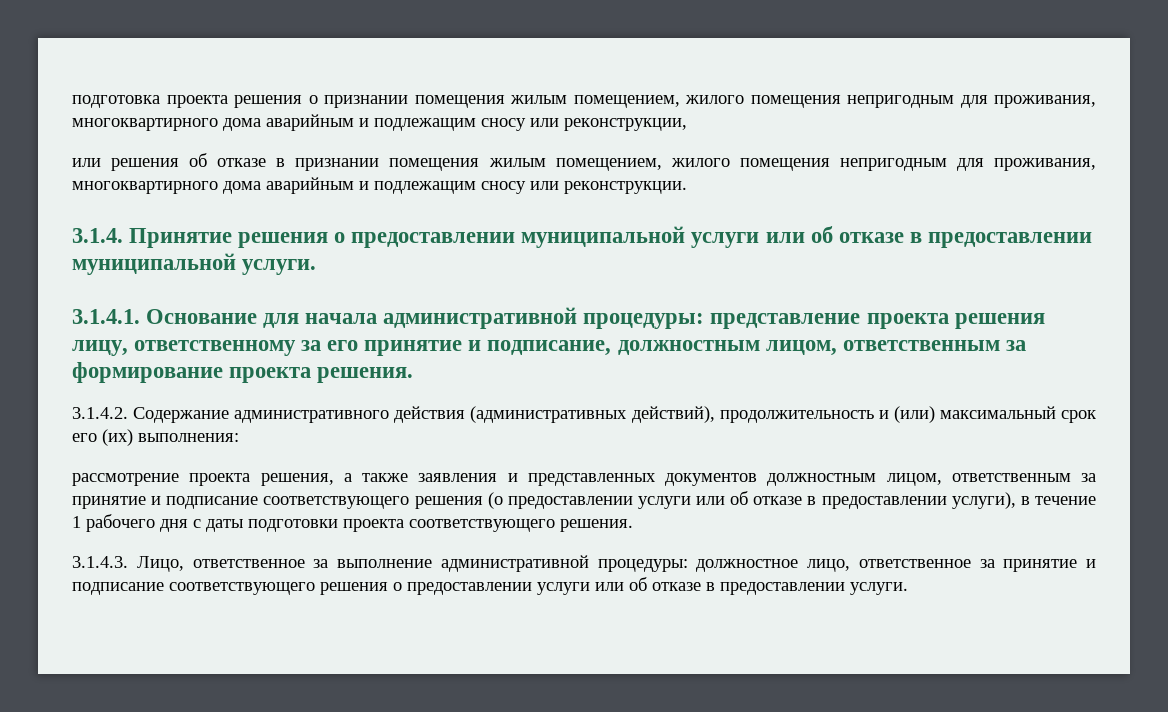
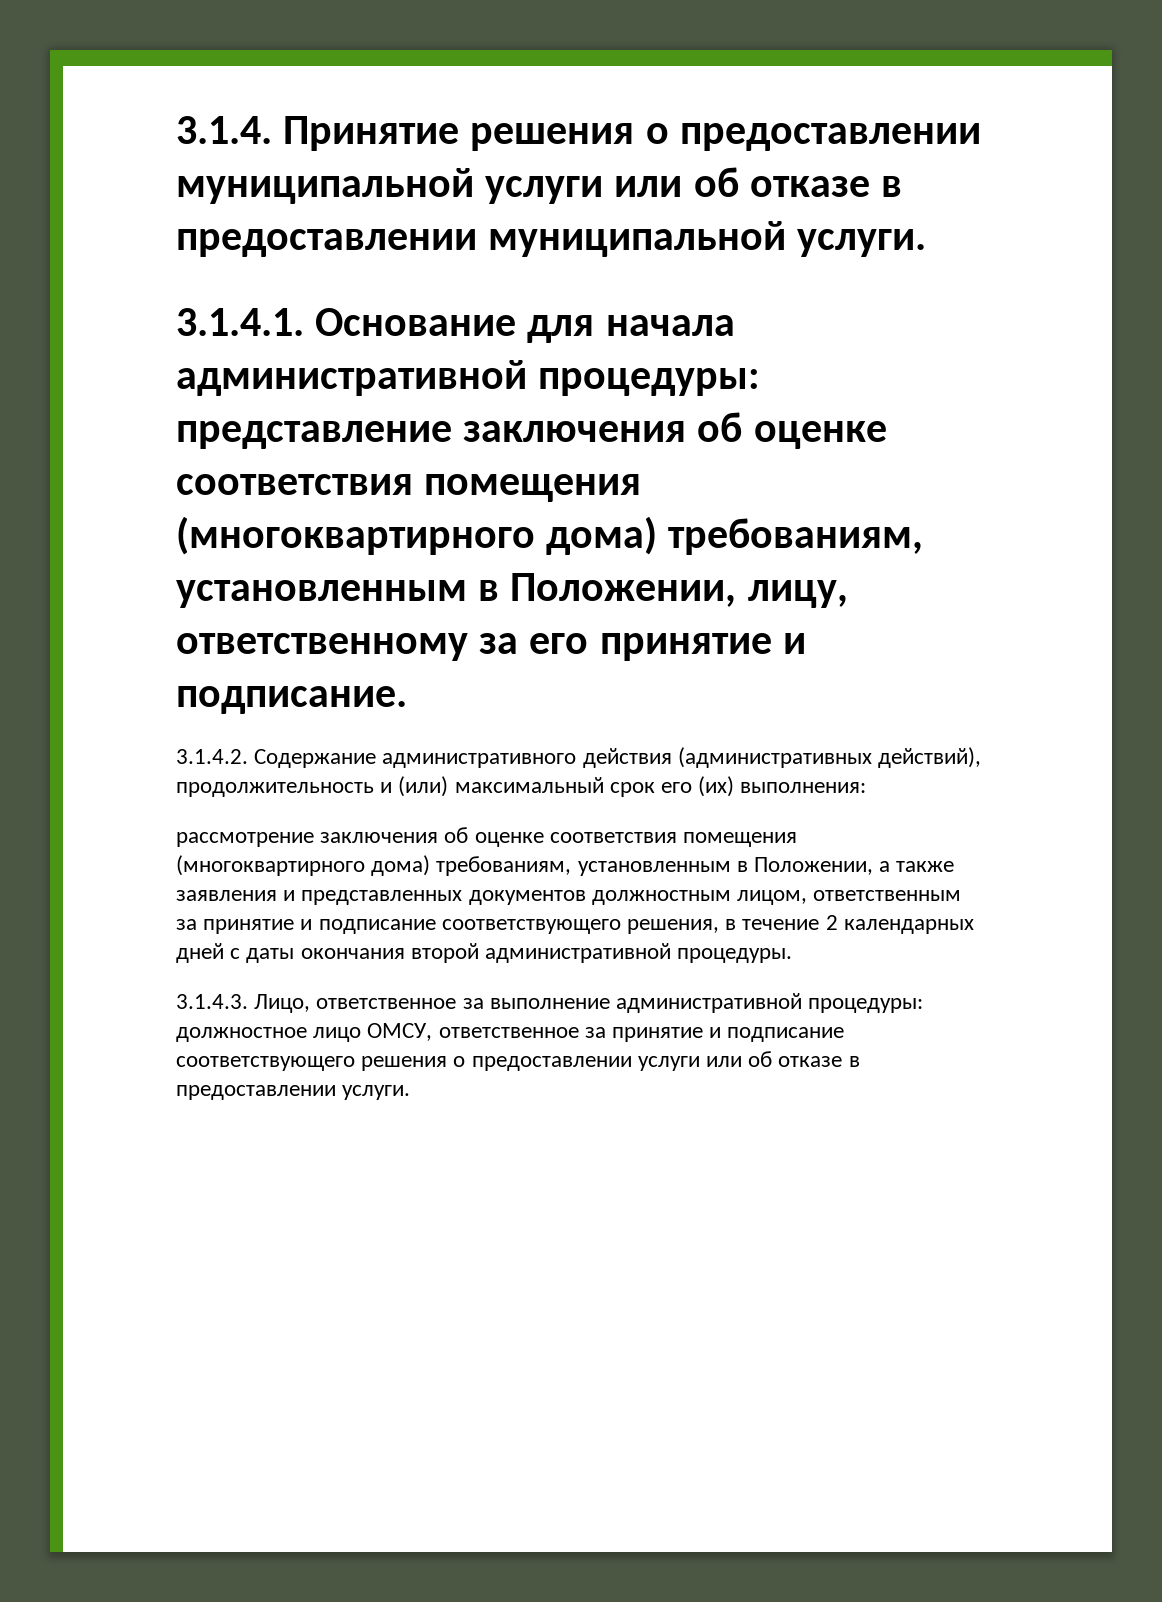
- подготовка проекта решения о признании помещения жилым помещением, жилого помещения непригодным для проживания, многоквартирного дома аварийным и подлежащим сносу или реконструкции,
- или решения об отказе в признании помещения жилым помещением, жилого помещения непригодным для проживания, многоквартирного дома аварийным и подлежащим сносу или реконструкции.
- 3.1.4.1. Основание для начала административной процедуры: представление проекта решения лицу, ответственному за его принятие и подписание, должностным лицом, ответственным за формирование проекта решения.
+ 3.1.4.1. Основание для начала административной процедуры: представление заключения об оценке соответствия помещения (многоквартирного дома) требованиям, установленным в Положении, лицу, ответственному за его принятие и подписание.
- рассмотрение проекта решения, а также заявления и представленных документов должностным лицом, ответственным за принятие и подписание соответствующего решения (о предоставлении услуги или об отказе в предоставлении услуги), в течение 1 рабочего дня с даты подготовки проекта соответствующего решения.
+ рассмотрение заключения об оценке соответствия помещения (многоквартирного дома) требованиям, установленным в Положении, а также заявления и представленных документов должностным лицом, ответственным за принятие и подписание соответствующего решения, в течение 2 календарных дней с даты окончания второй административной процедуры.
- 3.1.4.3. Лицо, ответственное за выполнение административной процедуры: должностное лицо, ответственное за принятие и подписание соответствующего решения о предоставлении услуги или об отказе в предоставлении услуги.
+ 3.1.4.3. Лицо, ответственное за выполнение административной процедуры: должностное лицо ОМСУ, ответственное за принятие и подписание соответствующего решения о предоставлении услуги или об отказе в предоставлении услуги.

